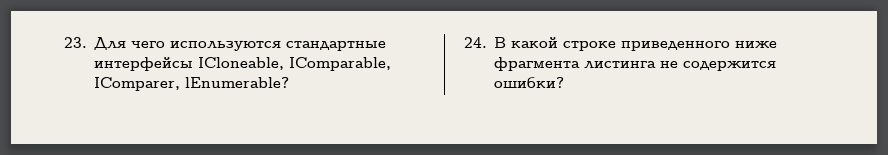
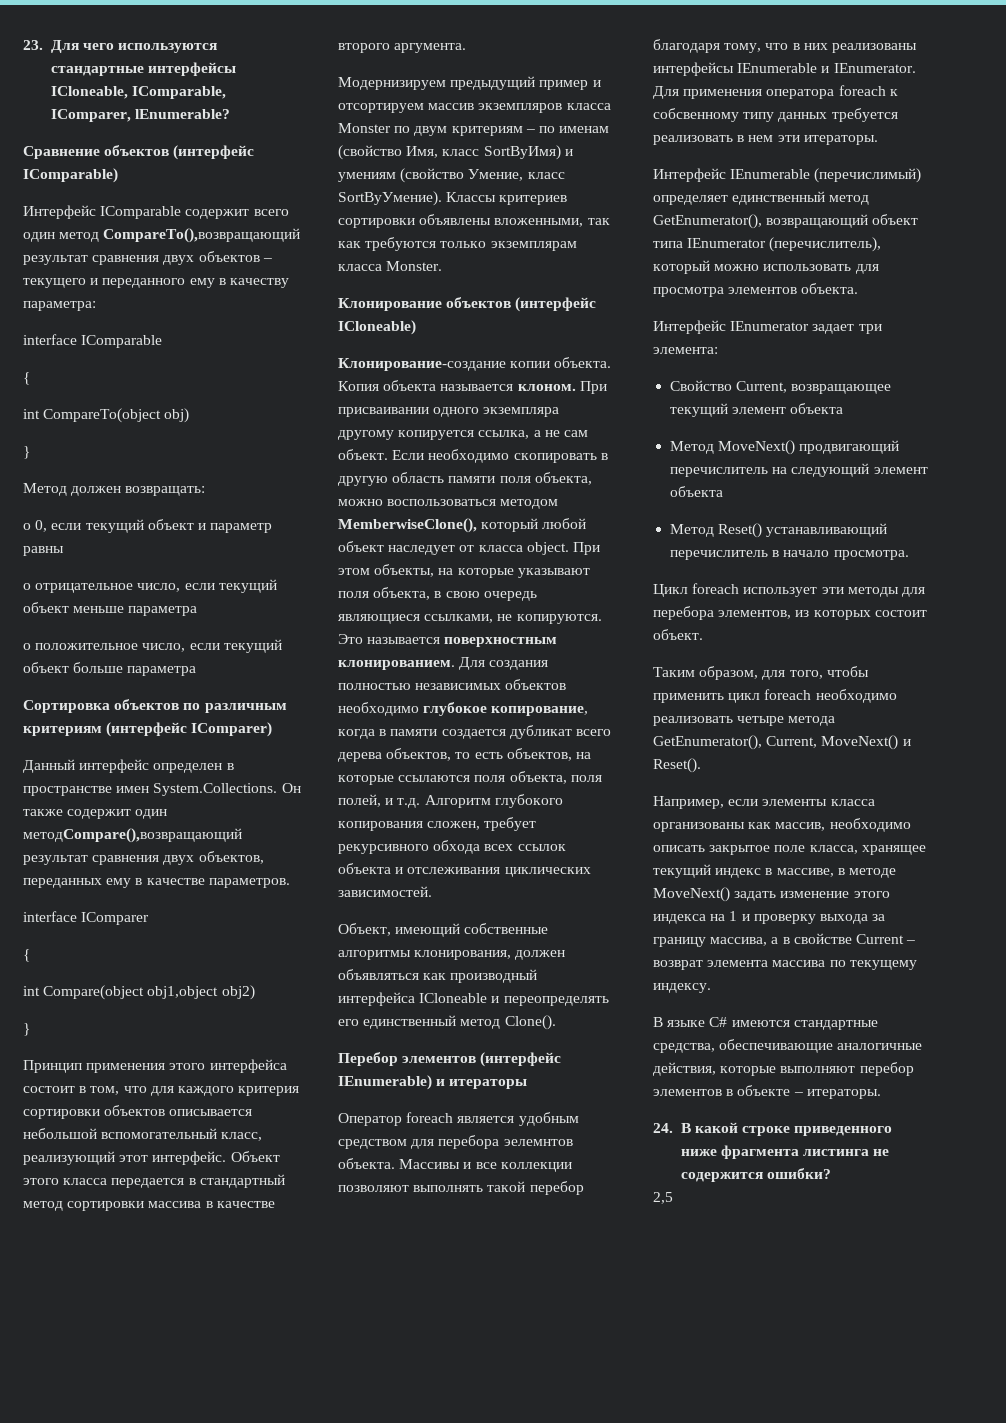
+ Сравнение объектов (интерфейс IComparable)
+ Интерфейс IComparable содержит всего один метод CompareTo(),возвращающий результат сравнения двух объектов – текущего и переданного ему в качеству параметра:
+ interface IComparable
+ {
+ int CompareTo(object obj)
+ }
+ Метод должен возвращать:
+ o 0, если текущий объект и параметр равны
+ o отрицательное число, если текущий объект меньше параметра
+ o положительное число, если текущий объект больше параметра
+ Сортировка объектов по различным критериям (интерфейс IComparer)
+ Данный интерфейс определен в пространстве имен System.Collections. Он также содержит один методCompare(),возвращающий результат сравнения двух объектов, переданных ему в качестве параметров.
+ interface IComparer
+ {
+ int Compare(object obj1,object obj2)
+ }
+ Принцип применения этого интерфейса состоит в том, что для каждого критерия сортировки объектов описывается небольшой вспомогательный класс, реализующий этот интерфейс. Объект этого класса передается в стандартный метод сортировки массива в качестве второго аргумента.
+ Модернизируем предыдущий пример и отсортируем массив экземпляров класса Monster по двум критериям – по именам (свойство Имя, класс SortByИмя) и умениям (свойство Умение, класс SortByУмение). Классы критериев сортировки объявлены вложенными, так как требуются только экземплярам класса Monster.
+ Клонирование объектов (интерфейс ICloneable)
+ Клонирование-создание копии объекта. Копия объекта называется клоном. При присваивании одного экземпляра другому копируется ссылка, а не сам объект. Если необходимо скопировать в другую область памяти поля объекта, можно воспользоваться методом MemberwiseClone(), который любой объект наследует от класса object. При этом объекты, на которые указывают поля объекта, в свою очередь являющиеся ссылками, не копируются. Это называется поверхностным клонированием. Для создания полностью независимых объектов необходимо глубокое копирование, когда в памяти создается дубликат всего дерева объектов, то есть объектов, на которые ссылаются поля объекта, поля полей, и т.д. Алгоритм глубокого копирования сложен, требует рекурсивного обхода всех ссылок объекта и отслеживания циклических зависимостей.
+ Объект, имеющий собственные алгоритмы клонирования, должен объявляться как производный интерфейса ICloneable и переопределять его единственный метод Clone().
+ Перебор элементов (интерфейс IEnumerable) и итераторы
+ Оператор foreach является удобным средством для перебора эелемнтов объекта. Массивы и все коллекции позволяют выполнять такой перебор благодаря тому, что в них реализованы интерфейсы IEnumerable и IEnumerator. Для применения оператора foreach к собсвенному типу данных требуется реализовать в нем эти итераторы.
+ Интерфейс IEnumerable (перечислимый) определяет единственный метод GetEnumerator(), возвращающий объект типа IEnumerator (перечислитель), который можно использовать для просмотра элементов объекта.
+ Интерфейс IEnumerator задает три элемента:
+ Свойство Current, возвращающее текущий элемент объекта
+ Метод MoveNext() продвигающий перечислитель на следующий элемент объекта
+ Метод Reset() устанавливающий перечислитель в начало просмотра.
+ Цикл foreach использует эти методы для перебора элементов, из которых состоит объект.
+ Таким образом, для того, чтобы применить цикл foreach необходимо реализовать четыре метода GetEnumerator(), Current, MoveNext() и Reset().
+ Например, если элементы класса организованы как массив, необходимо описать закрытое поле класса, хранящее текущий индекс в массиве, в методе MoveNext() задать изменение этого индекса на 1 и проверку выхода за границу массива, а в свойстве Current – возврат элемента массива по текущему индексу.
+ В языке С# имеются стандартные средства, обеспечивающие аналогичные действия, которые выполняют перебор элементов в объекте – итераторы.
+ 2,5

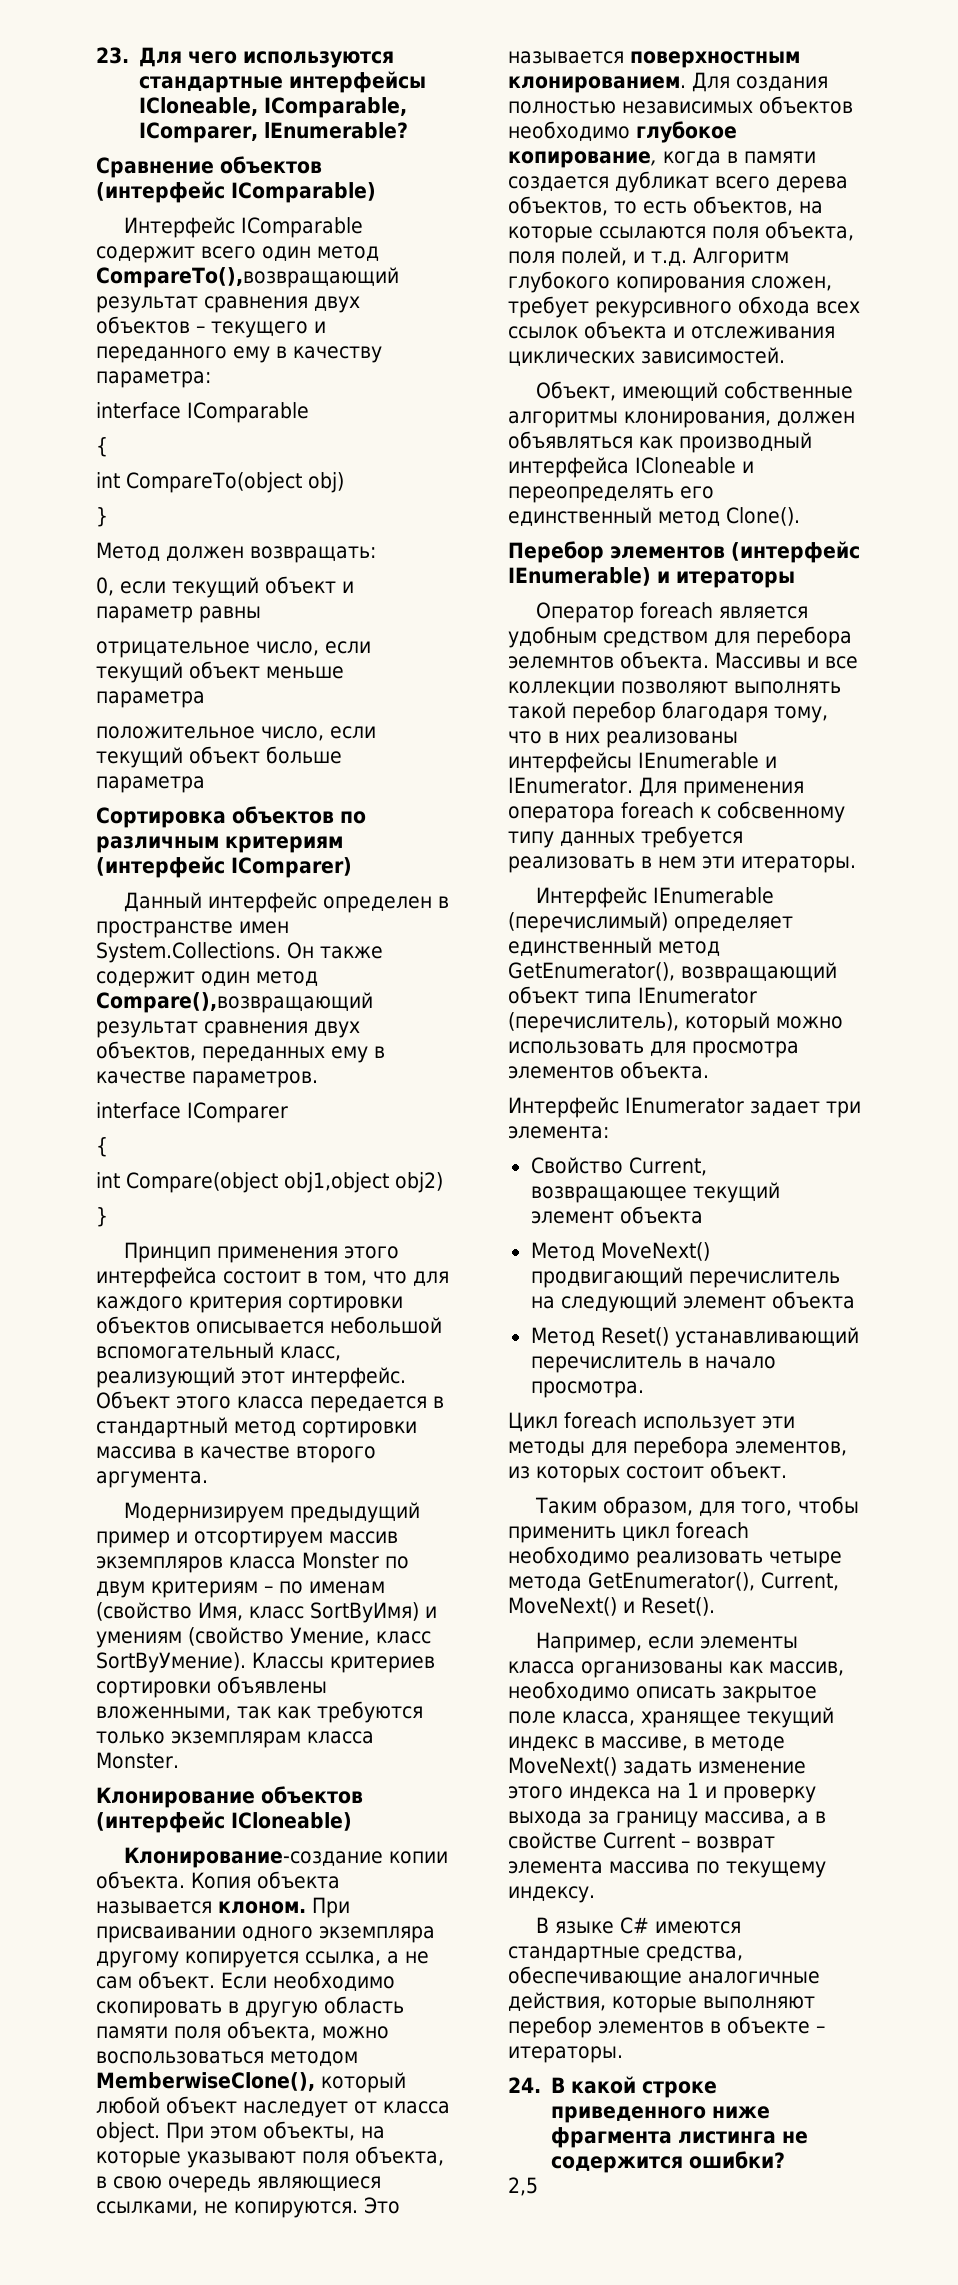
- o 0, если текущий объект и параметр равны
+ 0, если текущий объект и параметр равны
- o отрицательное число, если текущий объект меньше параметра
+ отрицательное число, если текущий объект меньше параметра
- o положительное число, если текущий объект больше параметра
+ положительное число, если текущий объект больше параметра
- Данный интерфейс определен в пространстве имен System.Collections. Он также содержит один методCompare(),возвращающий результат сравнения двух объектов, переданных ему в качестве параметров.
+ Данный интерфейс определен в пространстве имен System.Collections. Он также содержит один метод Compare(),возвращающий результат сравнения двух объектов, переданных ему в качестве параметров.

